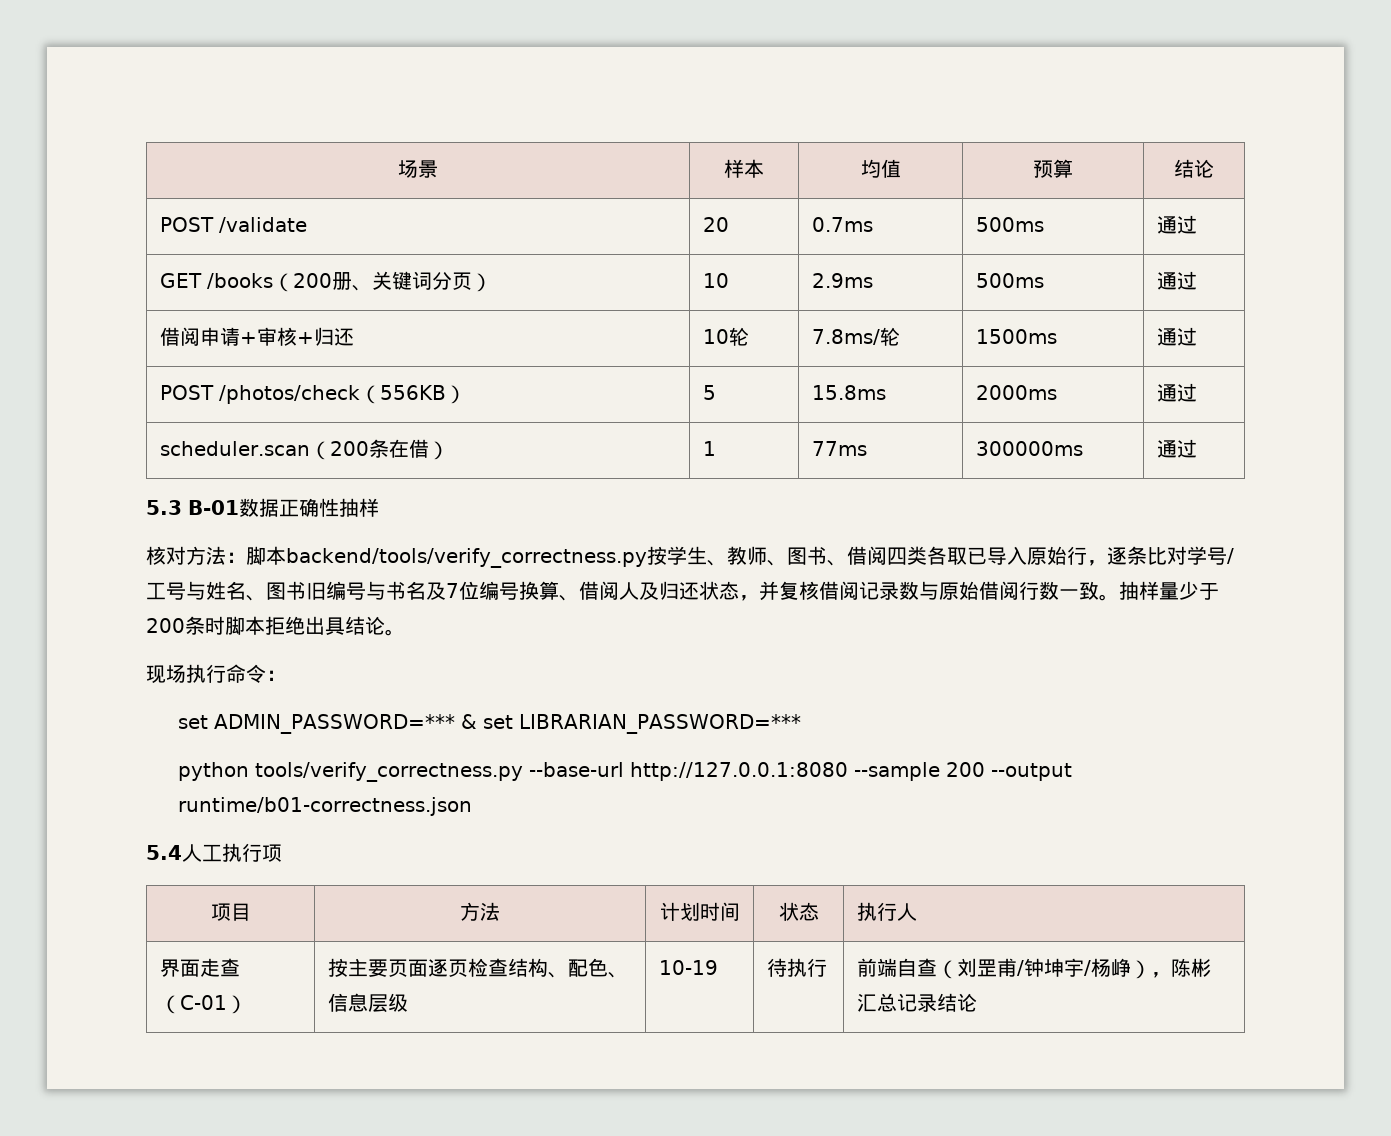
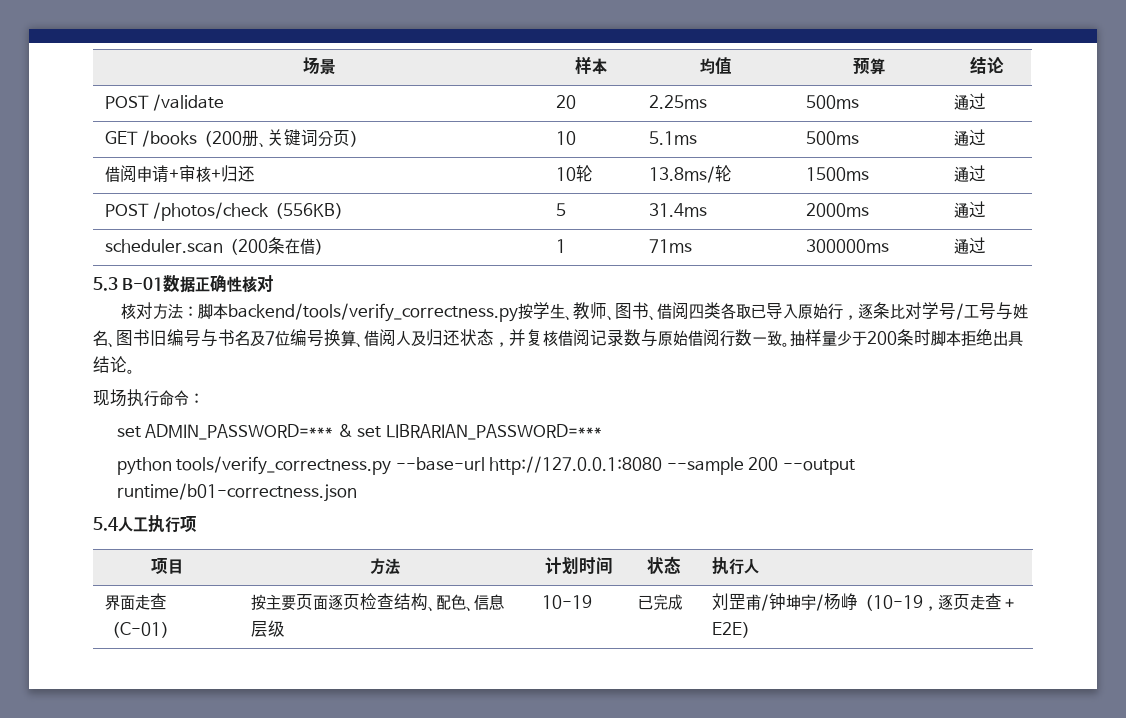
- POST /validate | 20 | 0.7ms | 500ms | 通过
+ POST /validate | 20 | 2.25ms | 500ms | 通过
- GET /books（200册、关键词分页） | 10 | 2.9ms | 500ms | 通过
+ GET /books（200册、关键词分页） | 10 | 5.1ms | 500ms | 通过
- 借阅申请+审核+归还 | 10轮 | 7.8ms/轮 | 1500ms | 通过
+ 借阅申请+审核+归还 | 10轮 | 13.8ms/轮 | 1500ms | 通过
- POST /photos/check（556KB） | 5 | 15.8ms | 2000ms | 通过
+ POST /photos/check（556KB） | 5 | 31.4ms | 2000ms | 通过
- scheduler.scan（200条在借） | 1 | 77ms | 300000ms | 通过
+ scheduler.scan（200条在借） | 1 | 71ms | 300000ms | 通过
- 5.3 B-01数据正确性抽样
+ 5.3 B-01数据正确性核对
- 界面走查（C-01） | 按主要页面逐页检查结构、配色、信息层级 | 10-19 | 待执行 | 前端自查（刘罡甫/钟坤宇/杨峥），陈彬汇总记录结论
+ 界面走查（C-01） | 按主要页面逐页检查结构、配色、信息层级 | 10-19 | 已完成 | 刘罡甫/钟坤宇/杨峥（10-19，逐页走查＋E2E）

